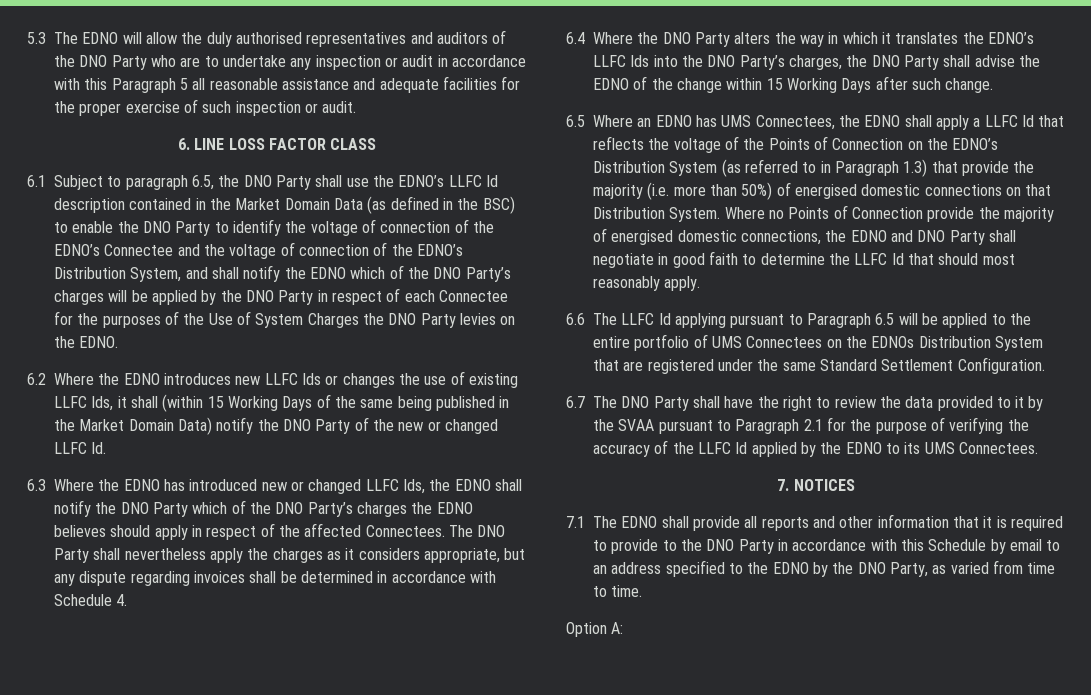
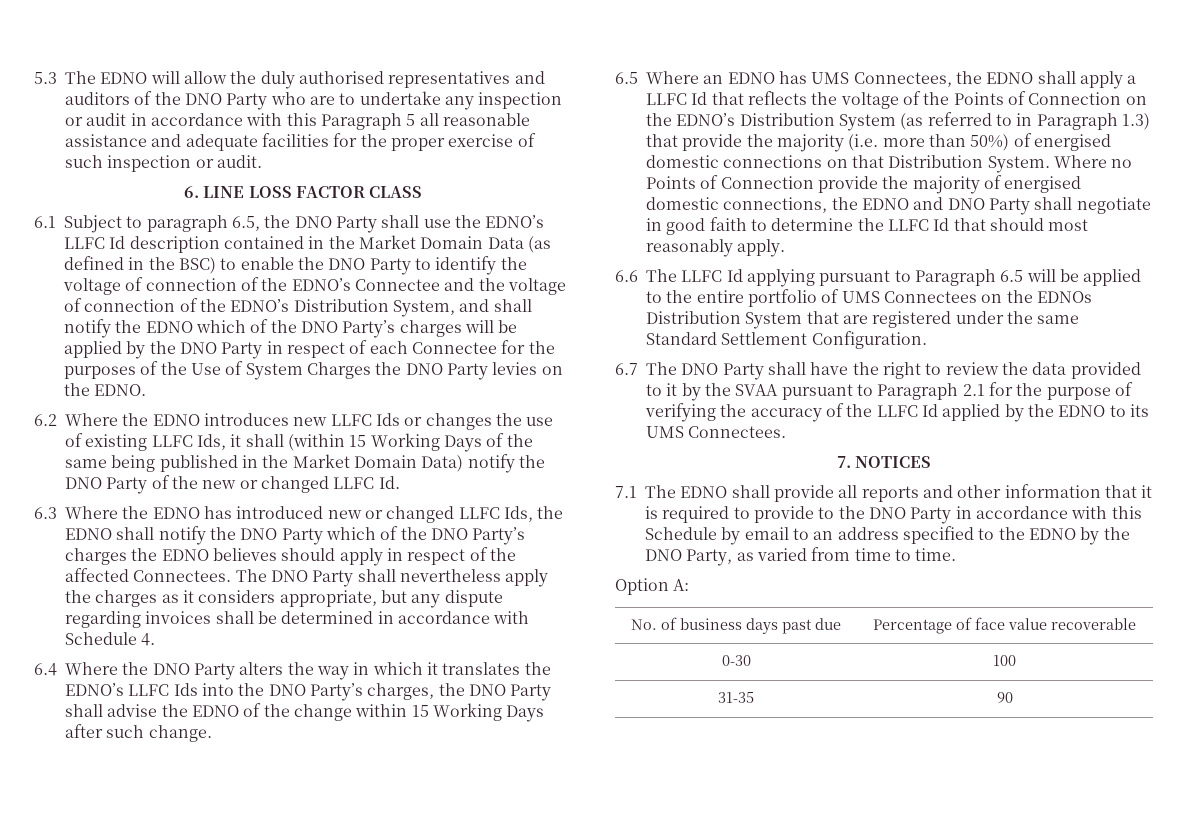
+ No. of business days past due | Percentage of face value recoverable
+ 0-30 | 100
+ 31-35 | 90

